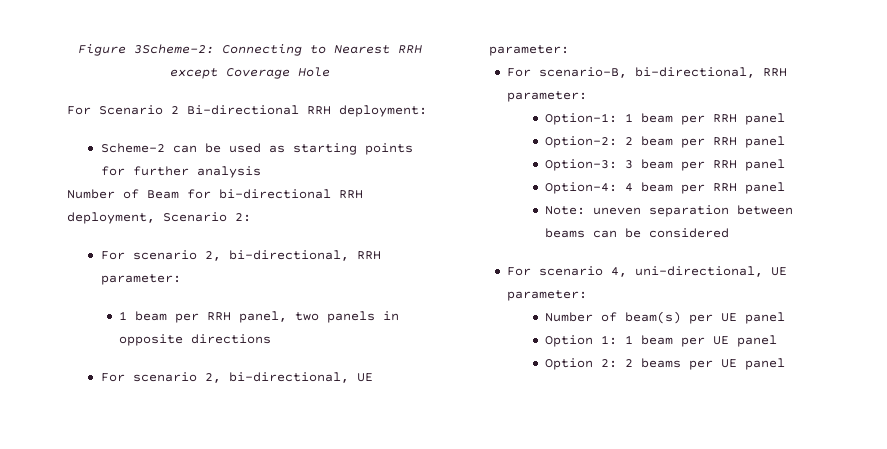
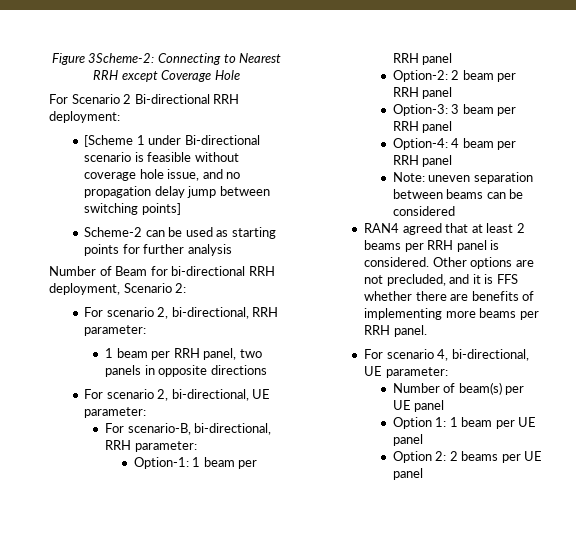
+ [Scheme 1 under Bi-directional scenario is feasible without coverage hole issue, and no propagation delay jump between switching points]
+ RAN4 agreed that at least 2 beams per RRH panel is considered. Other options are not precluded, and it is FFS whether there are benefits of implementing more beams per RRH panel.
- For scenario 4, uni-directional, UE parameter:
+ For scenario 4, bi-directional, UE parameter:

